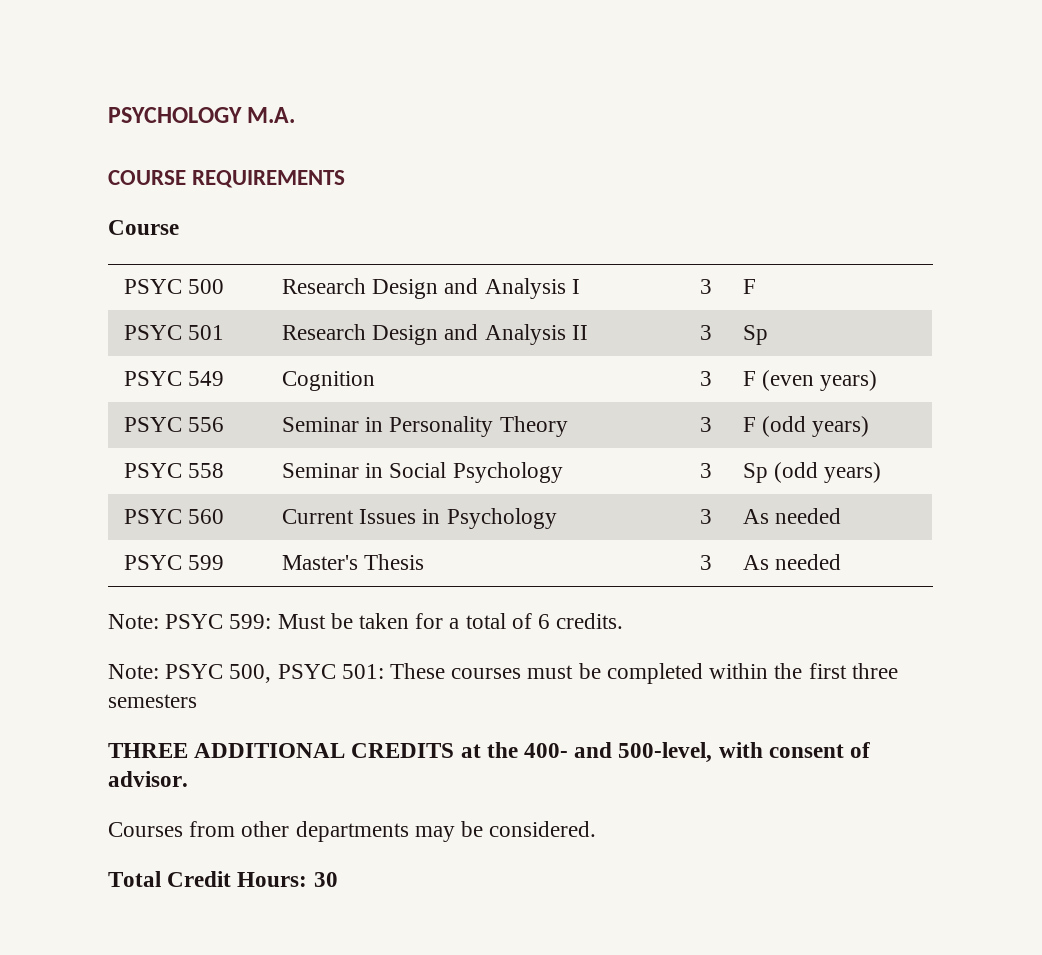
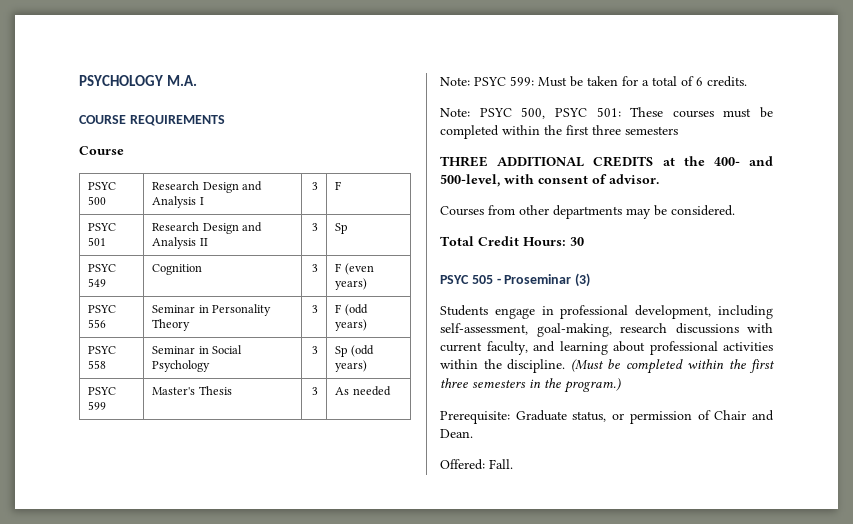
- PSYC 560 | Current Issues in Psychology | 3 | As needed
+ PSYC 505 - Proseminar (3)
+ Students engage in professional development, including self-assessment, goal-making, research discussions with current faculty, and learning about professional activities within the discipline. (Must be completed within the first three semesters in the program.)
+ Prerequisite: Graduate status, or permission of Chair and Dean.
+ Offered: Fall.

